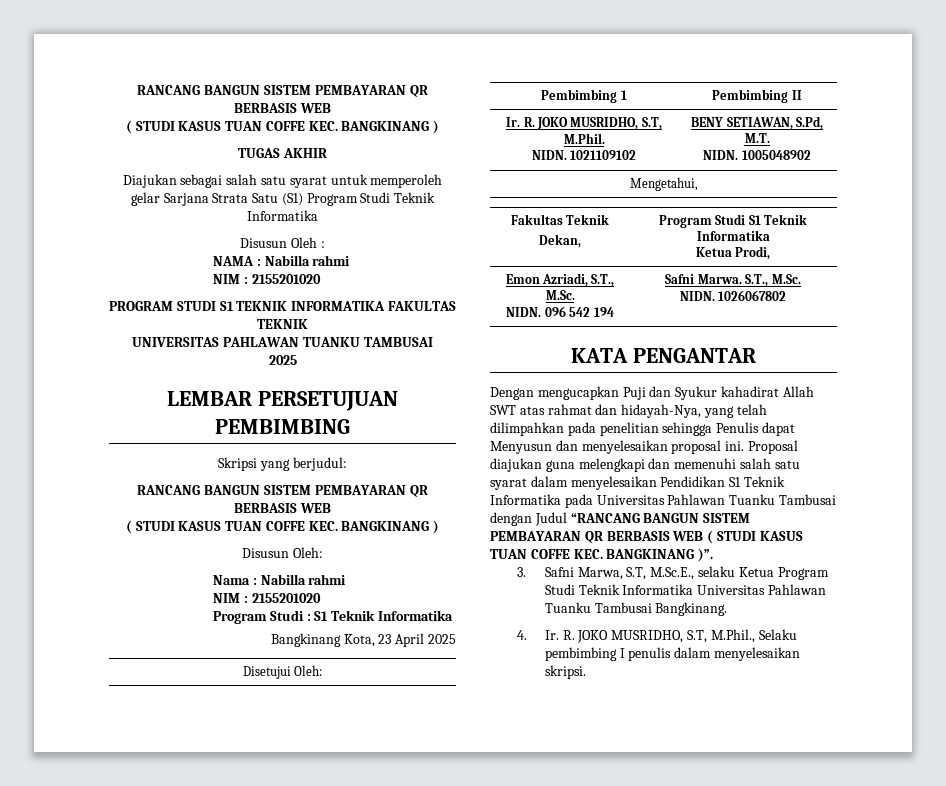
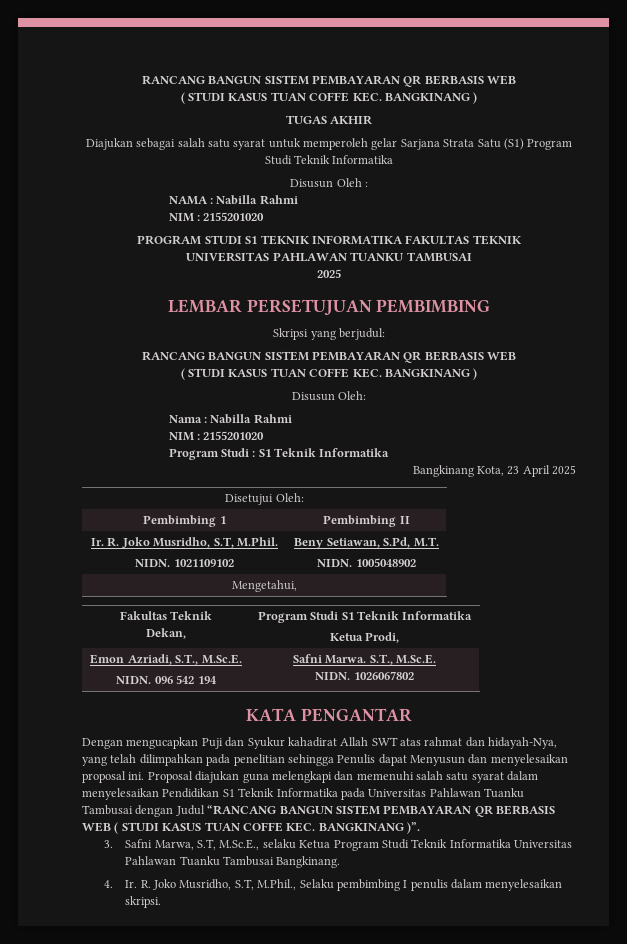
- NAMA : Nabilla rahmi
+ NAMA : Nabilla Rahmi
- Nama : Nabilla rahmi
+ Nama : Nabilla Rahmi
- Ir. R. JOKO MUSRIDHO, S.T, M.Phil.
- NIDN. 1021109102 | BENY SETIAWAN, S.Pd, M.T.
+ Ir. R. Joko Musridho, S.T, M.Phil.
+ NIDN. 1021109102 | Beny Setiawan, S.Pd, M.T.
- Emon Azriadi, S.T., M.Sc.
- NIDN. 096 542 194 | Safni Marwa. S.T., M.Sc.
+ Emon Azriadi, S.T., M.Sc.E.
+ NIDN. 096 542 194 | Safni Marwa. S.T., M.Sc.E.
- 4. Ir. R. JOKO MUSRIDHO, S.T, M.Phil., Selaku pembimbing I penulis dalam menyelesaikan skripsi.
+ 4. Ir. R. Joko Musridho, S.T, M.Phil., Selaku pembimbing I penulis dalam menyelesaikan skripsi.

